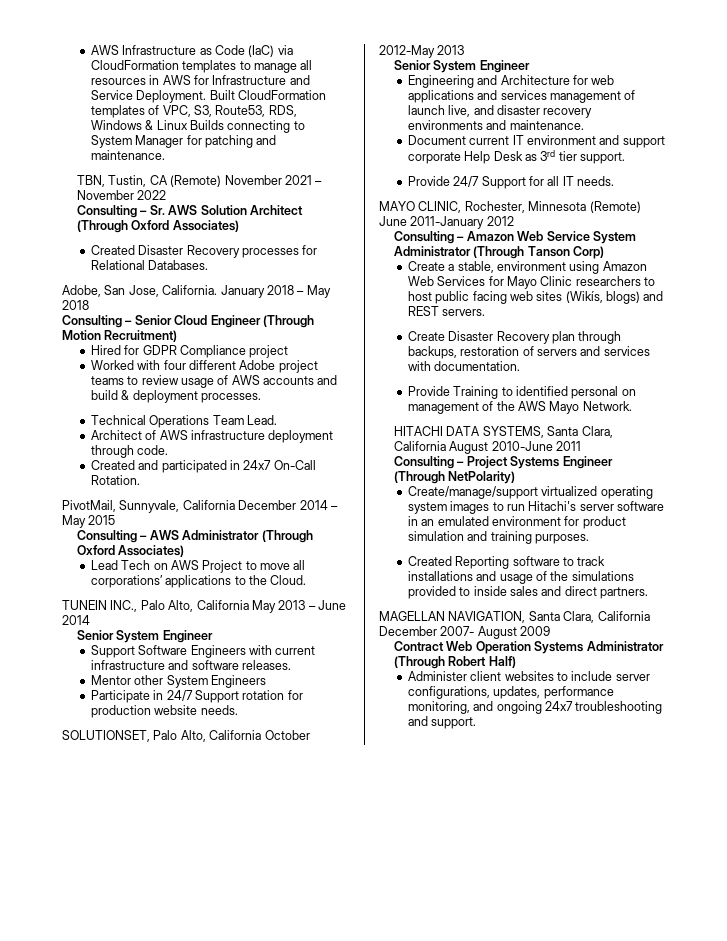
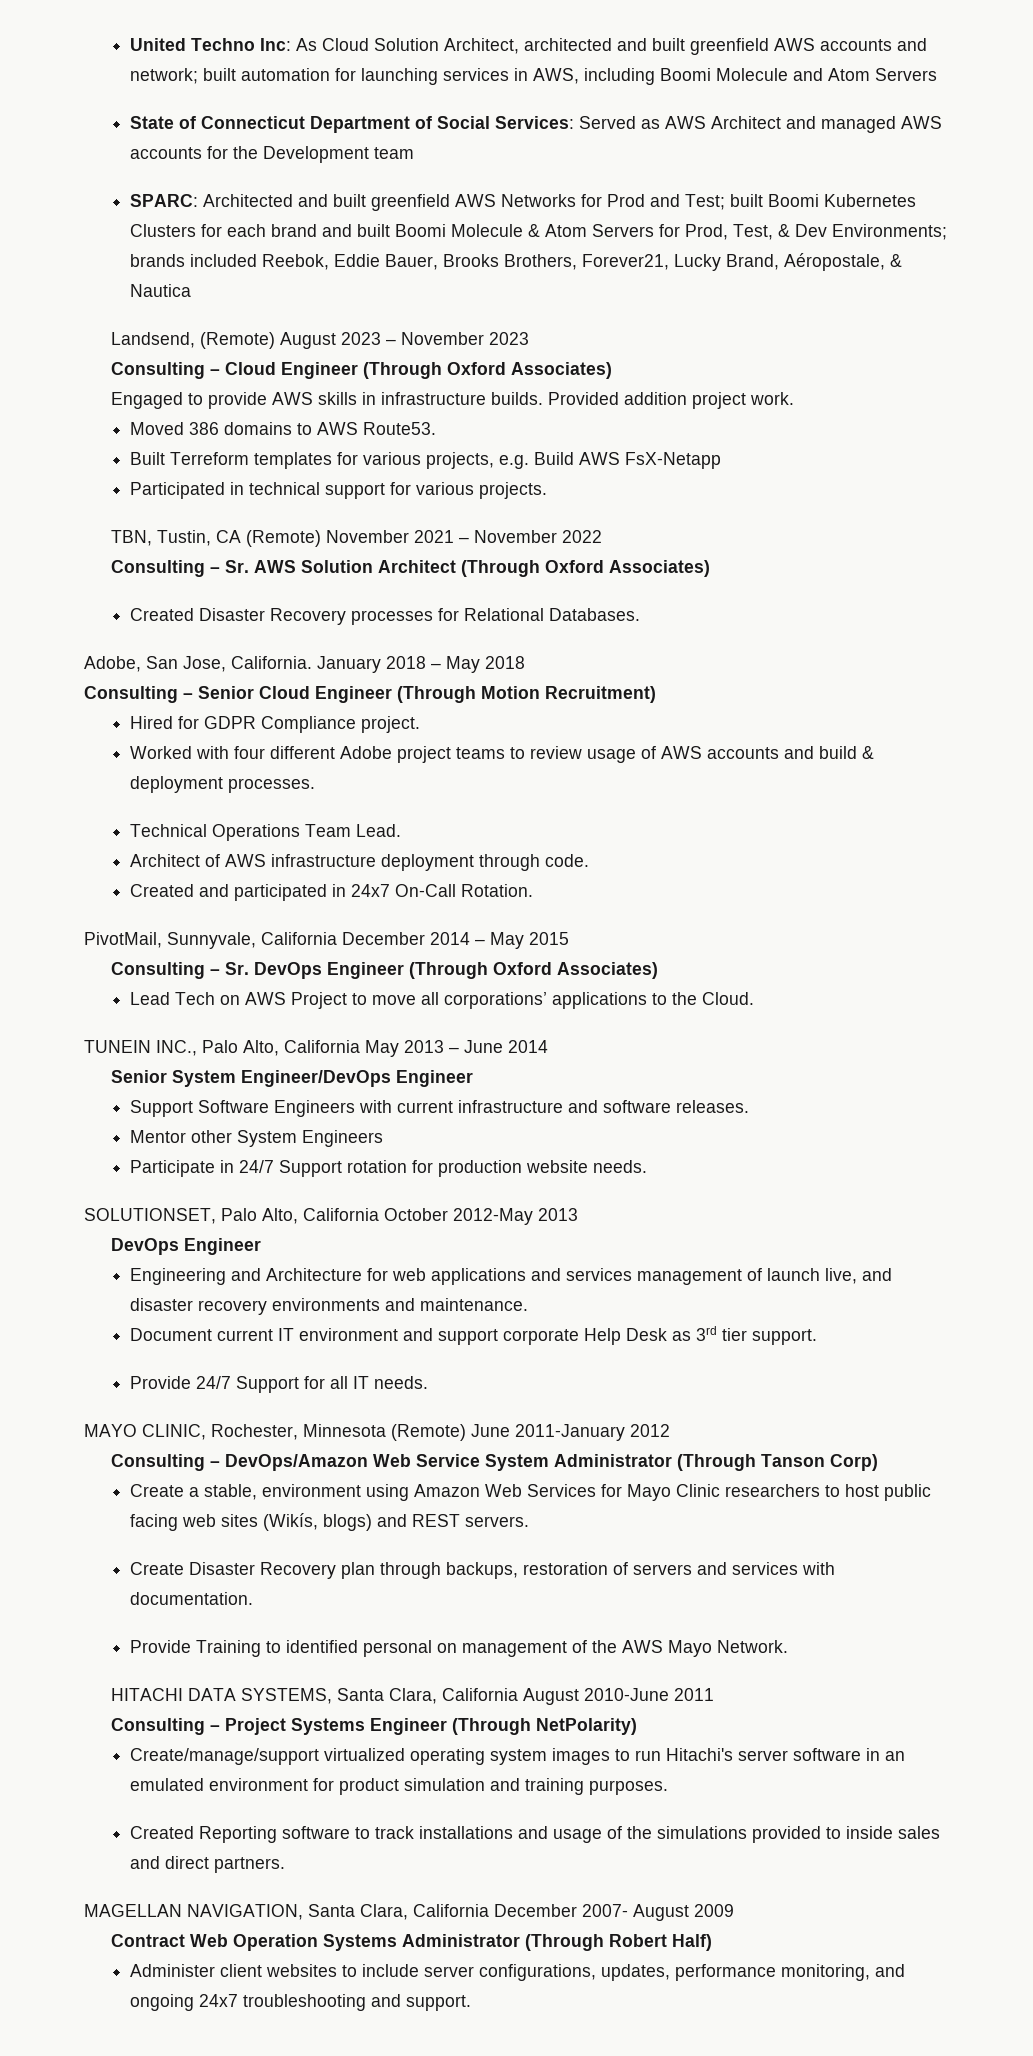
- AWS Infrastructure as Code (IaC) via CloudFormation templates to manage all resources in AWS for Infrastructure and Service Deployment. Built CloudFormation templates of VPC, S3, Route53, RDS, Windows & Linux Builds connecting to System Manager for patching and maintenance.
+ United Techno Inc: As Cloud Solution Architect, architected and built greenfield AWS accounts and network; built automation for launching services in AWS, including Boomi Molecule and Atom Servers
+ State of Connecticut Department of Social Services: Served as AWS Architect and managed AWS accounts for the Development team
+ SPARC: Architected and built greenfield AWS Networks for Prod and Test; built Boomi Kubernetes Clusters for each brand and built Boomi Molecule & Atom Servers for Prod, Test, & Dev Environments; brands included Reebok, Eddie Bauer, Brooks Brothers, Forever21, Lucky Brand, Aéropostale, & Nautica
+ Landsend, (Remote) August 2023 – November 2023
+ Consulting – Cloud Engineer (Through Oxford Associates)
+ Engaged to provide AWS skills in infrastructure builds. Provided addition project work.
+ Moved 386 domains to AWS Route53.
+ Built Terreform templates for various projects, e.g. Build AWS FsX-Netapp
+ Participated in technical support for various projects.
- Hired for GDPR Compliance project
+ Hired for GDPR Compliance project.
- Consulting – AWS Administrator (Through Oxford Associates)
+ Consulting – Sr. DevOps Engineer (Through Oxford Associates)
  TUNEIN INC., Palo Alto, California May 2013 – June 2014
- Senior System Engineer
+ Senior System Engineer/DevOps Engineer
  SOLUTIONSET, Palo Alto, California October 2012-May 2013
- Senior System Engineer
+ DevOps Engineer
- Consulting – Amazon Web Service System Administrator (Through Tanson Corp)
+ Consulting – DevOps/Amazon Web Service System Administrator (Through Tanson Corp)

